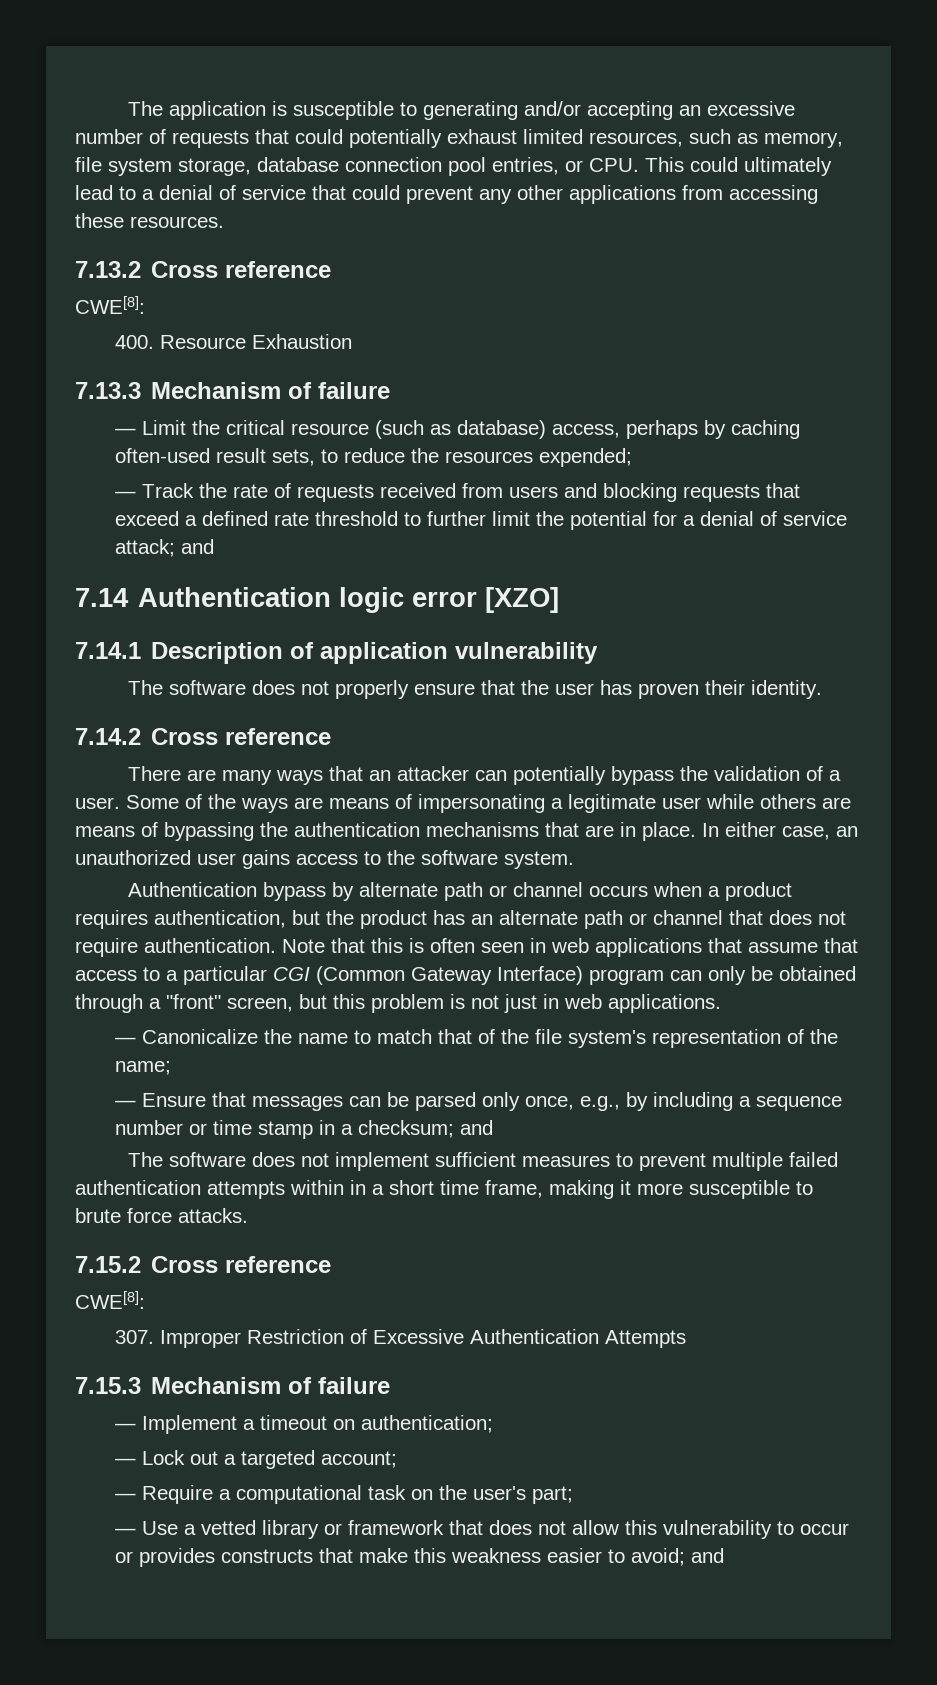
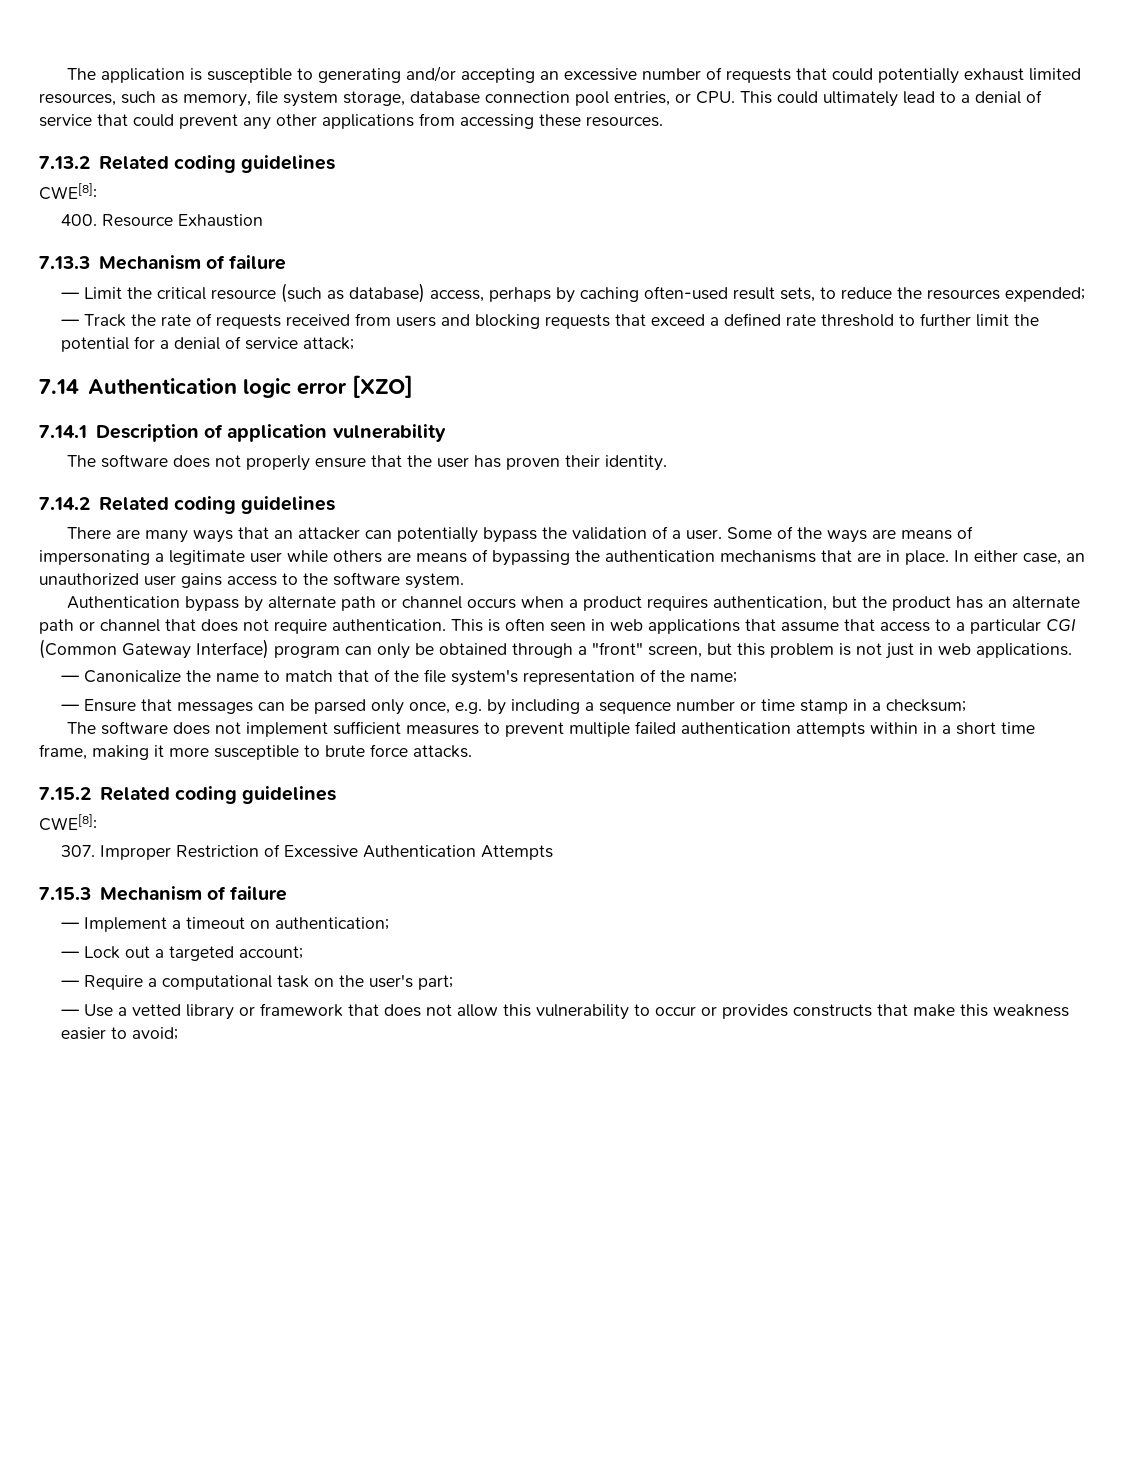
- 7.13.2 Cross reference
+ 7.13.2 Related coding guidelines
- — Track the rate of requests received from users and blocking requests that exceed a defined rate threshold to further limit the potential for a denial of service attack; and
+ — Track the rate of requests received from users and blocking requests that exceed a defined rate threshold to further limit the potential for a denial of service attack;
- 7.14.2 Cross reference
+ 7.14.2 Related coding guidelines
- Note that this is often seen in web applications that assume that access to a particular CGI (Common Gateway Interface) program can only be obtained through a "front" screen, but this problem is not just in web applications.
+ This is often seen in web applications that assume that access to a particular CGI (Common Gateway Interface) program can only be obtained through a "front" screen, but this problem is not just in web applications.
- — Ensure that messages can be parsed only once, e.g., by including a sequence number or time stamp in a checksum; and
+ — Ensure that messages can be parsed only once, e.g. by including a sequence number or time stamp in a checksum;
- 7.15.2 Cross reference
+ 7.15.2 Related coding guidelines
- — Use a vetted library or framework that does not allow this vulnerability to occur or provides constructs that make this weakness easier to avoid; and
+ — Use a vetted library or framework that does not allow this vulnerability to occur or provides constructs that make this weakness easier to avoid;

